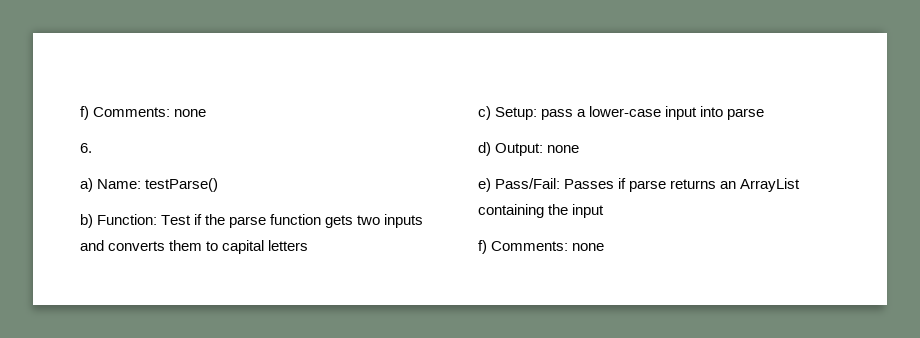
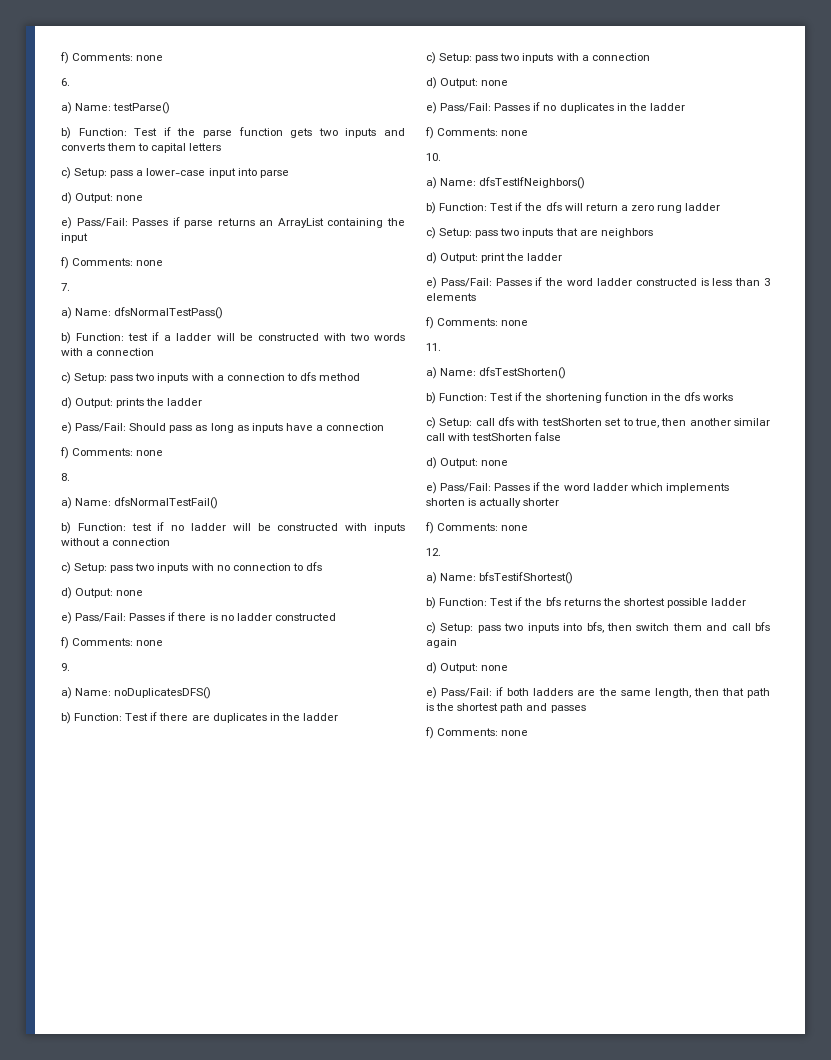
+ 7.
+ a) Name: dfsNormalTestPass()
+ b) Function: test if a ladder will be constructed with two words with a connection
+ c) Setup: pass two inputs with a connection to dfs method
+ d) Output: prints the ladder
+ e) Pass/Fail: Should pass as long as inputs have a connection
+ f) Comments: none
+ 8.
+ a) Name: dfsNormalTestFail()
+ b) Function: test if no ladder will be constructed with inputs without a connection
+ c) Setup: pass two inputs with no connection to dfs
+ d) Output: none
+ e) Pass/Fail: Passes if there is no ladder constructed
+ f) Comments: none
+ 9.
+ a) Name: noDuplicatesDFS()
+ b) Function: Test if there are duplicates in the ladder
+ c) Setup: pass two inputs with a connection
+ d) Output: none
+ e) Pass/Fail: Passes if no duplicates in the ladder
+ f) Comments: none
+ 10.
+ a) Name: dfsTestIfNeighbors()
+ b) Function: Test if the dfs will return a zero rung ladder
+ c) Setup: pass two inputs that are neighbors
+ d) Output: print the ladder
+ e) Pass/Fail: Passes if the word ladder constructed is less than 3 elements
+ f) Comments: none
+ 11.
+ a) Name: dfsTestShorten()
+ b) Function: Test if the shortening function in the dfs works
+ c) Setup: call dfs with testShorten set to true, then another similar call with testShorten false
+ d) Output: none
+ e) Pass/Fail: Passes if the word ladder which implements shorten is actually shorter
+ f) Comments: none
+ 12.
+ a) Name: bfsTestifShortest()
+ b) Function: Test if the bfs returns the shortest possible ladder
+ c) Setup: pass two inputs into bfs, then switch them and call bfs again
+ d) Output: none
+ e) Pass/Fail: if both ladders are the same length, then that path is the shortest path and passes
+ f) Comments: none

